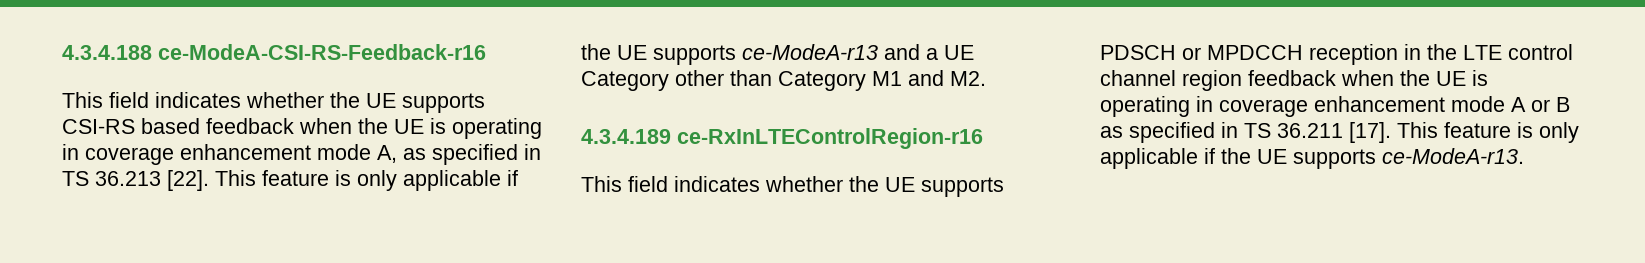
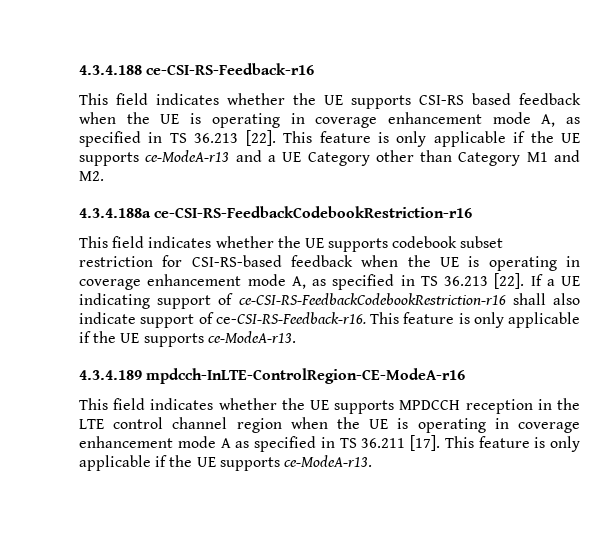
- 4.3.4.188 ce-ModeA-CSI-RS-Feedback-r16
+ 4.3.4.188 ce-CSI-RS-Feedback-r16
- 4.3.4.189 ce-RxInLTEControlRegion-r16
- This field indicates whether the UE supports PDSCH or MPDCCH reception in the LTE control channel region feedback when the UE is operating in coverage enhancement mode A or B as specified in TS 36.211 [17].
+ 4.3.4.188a ce-CSI-RS-FeedbackCodebookRestriction-r16
+ This field indicates whether the UE supports codebook subset restriction for CSI-RS-based feedback when the UE is operating in coverage enhancement mode A, as specified in TS 36.213 [22]. If a UE indicating support of ce-CSI-RS-FeedbackCodebookRestriction-r16 shall also indicate support of ce-CSI-RS-Feedback-r16. This feature is only applicable if the UE supports ce-ModeA-r13.
+ 4.3.4.189 mpdcch-InLTE-ControlRegion-CE-ModeA-r16
+ This field indicates whether the UE supports MPDCCH reception in the LTE control channel region when the UE is operating in coverage enhancement mode A as specified in TS 36.211 [17].

